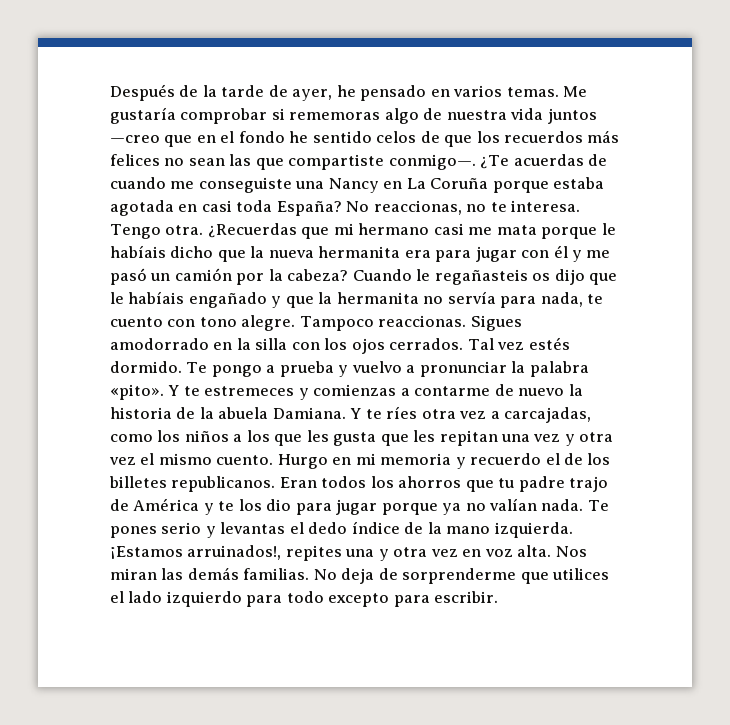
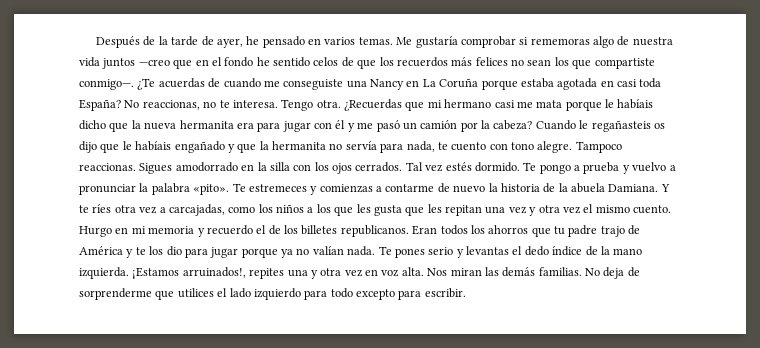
- Me gustaría comprobar si rememoras algo de nuestra vida juntos —creo que en el fondo he sentido celos de que los recuerdos más felices no sean las que compartiste conmigo—.
+ Me gustaría comprobar si rememoras algo de nuestra vida juntos —creo que en el fondo he sentido celos de que los recuerdos más felices no sean los que compartiste conmigo—.
- Y te estremeces y comienzas a contarme de nuevo la historia de la abuela Damiana.
+ Te estremeces y comienzas a contarme de nuevo la historia de la abuela Damiana.

